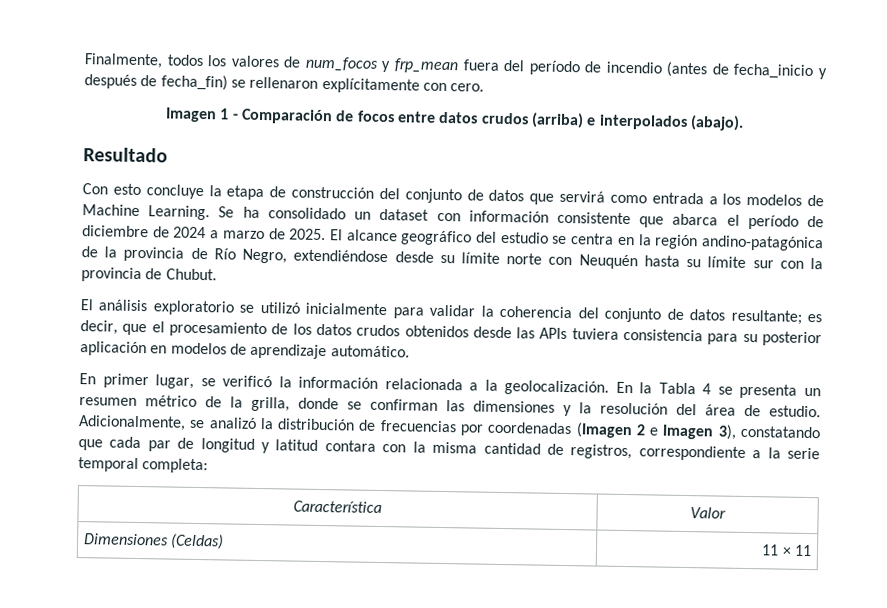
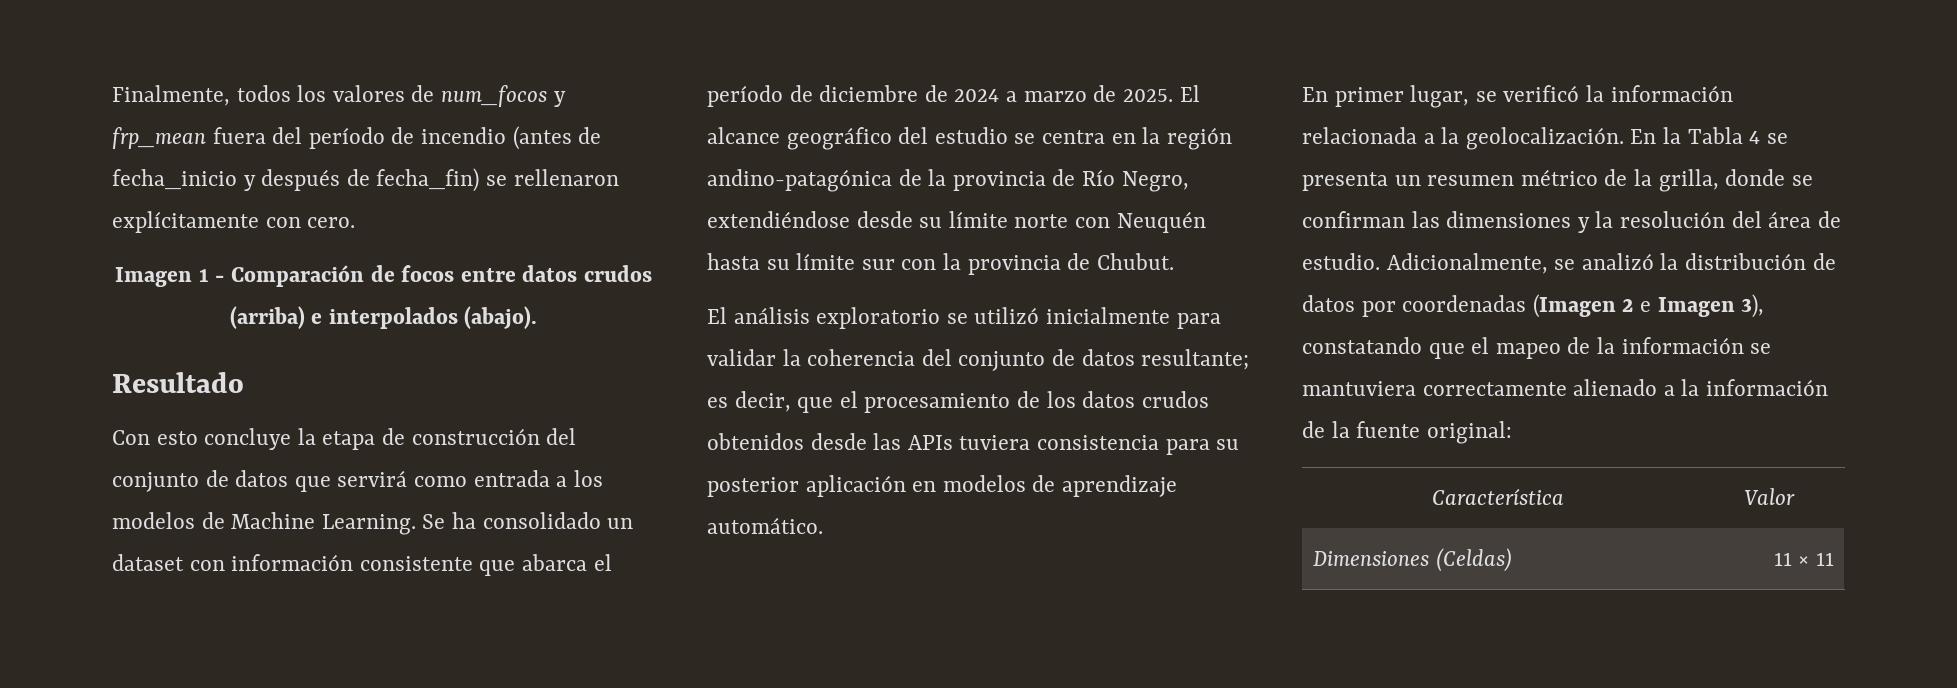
- Adicionalmente, se analizó la distribución de frecuencias por coordenadas (Imagen 2 e Imagen 3), constatando que cada par de longitud y latitud contara con la misma cantidad de registros, correspondiente a la serie temporal completa:
+ Adicionalmente, se analizó la distribución de datos por coordenadas (Imagen 2 e Imagen 3), constatando que el mapeo de la información se mantuviera correctamente alienado a la información de la fuente original:

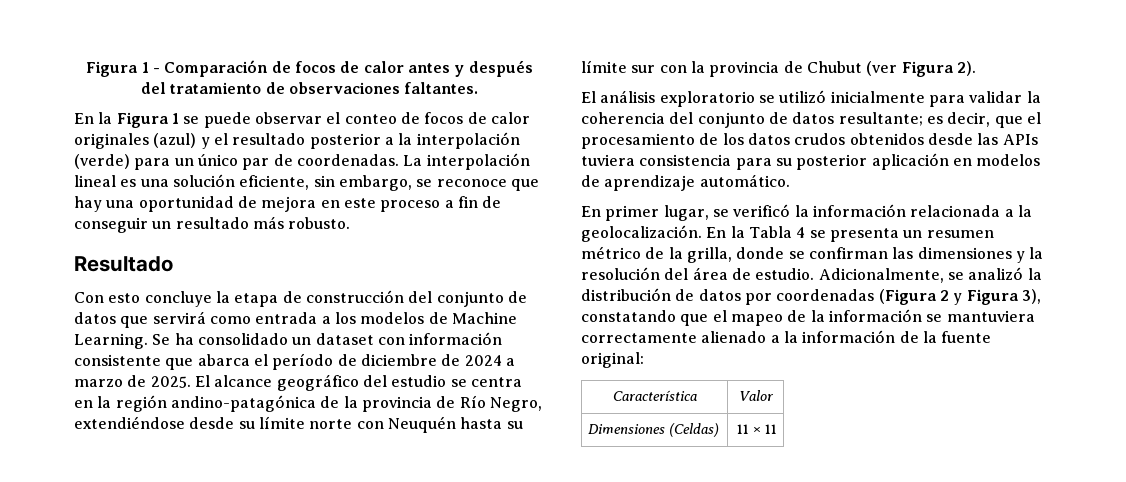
- Finalmente, todos los valores de num_focos y frp_mean fuera del período de incendio (antes de fecha_inicio y después de fecha_fin) se rellenaron explícitamente con cero.
- Imagen 1 - Comparación de focos entre datos crudos (arriba) e interpolados (abajo).
+ Figura 1 - Comparación de focos de calor antes y después del tratamiento de observaciones faltantes.
+ En la Figura 1 se puede observar el conteo de focos de calor originales (azul) y el resultado posterior a la interpolación (verde) para un único par de coordenadas. La interpolación lineal es una solución eficiente, sin embargo, se reconoce que hay una oportunidad de mejora en este proceso a fin de conseguir un resultado más robusto.
- El alcance geográfico del estudio se centra en la región andino-patagónica de la provincia de Río Negro, extendiéndose desde su límite norte con Neuquén hasta su límite sur con la provincia de Chubut.
+ El alcance geográfico del estudio se centra en la región andino-patagónica de la provincia de Río Negro, extendiéndose desde su límite norte con Neuquén hasta su límite sur con la provincia de Chubut (ver Figura 2).
- Adicionalmente, se analizó la distribución de datos por coordenadas (Imagen 2 e Imagen 3), constatando que el mapeo de la información se mantuviera correctamente alienado a la información de la fuente original:
+ Adicionalmente, se analizó la distribución de datos por coordenadas (Figura 2 y Figura 3), constatando que el mapeo de la información se mantuviera correctamente alienado a la información de la fuente original:

